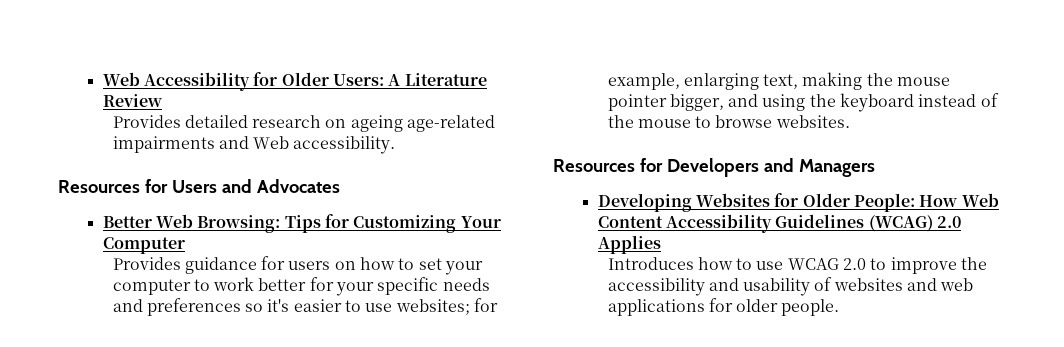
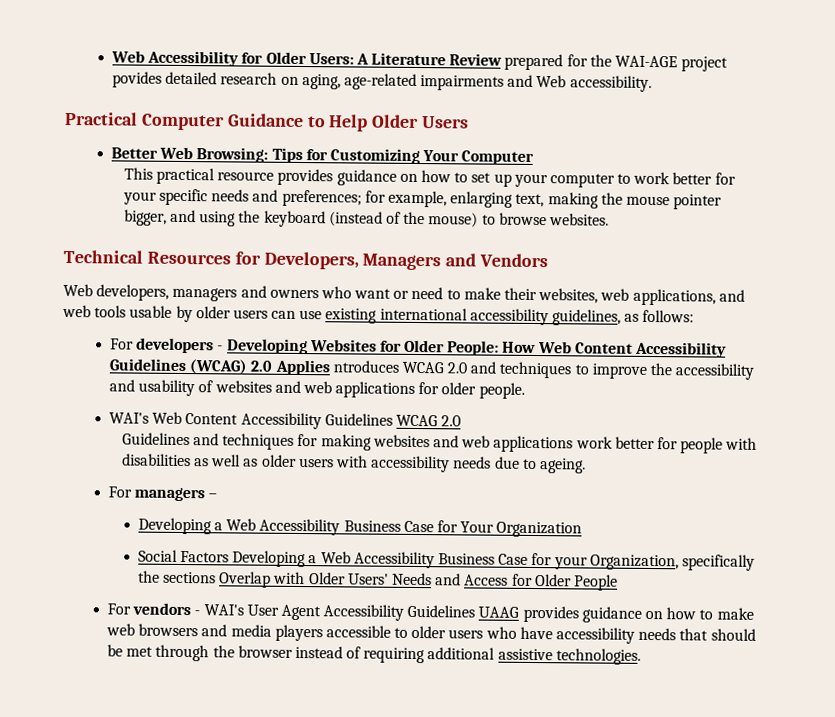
- Web Accessibility for Older Users: A Literature Review
- Provides detailed research on ageing age-related impairments and Web accessibility.
+ Web Accessibility for Older Users: A Literature Review prepared for the WAI-AGE project povides detailed research on aging, age-related impairments and Web accessibility.
- Resources for Users and Advocates
+ Practical Computer Guidance to Help Older Users
- Provides guidance for users on how to set your computer to work better for your specific needs and preferences so it's easier to use websites; for example, enlarging text, making the mouse pointer bigger, and using the keyboard instead of the mouse to browse websites.
+ This practical resource provides guidance on how to set up your computer to work better for your specific needs and preferences; for example, enlarging text, making the mouse pointer bigger, and using the keyboard (instead of the mouse) to browse websites.
- Resources for Developers and Managers
- Developing Websites for Older People: How Web Content Accessibility Guidelines (WCAG) 2.0 Applies
- Introduces how to use WCAG 2.0 to improve the accessibility and usability of websites and web applications for older people.
+ Technical Resources for Developers, Managers and Vendors
+ Web developers, managers and owners who want or need to make their websites, web applications, and web tools usable by older users can use existing international accessibility guidelines, as follows:
+ For developers - Developing Websites for Older People: How Web Content Accessibility Guidelines (WCAG) 2.0 Applies ntroduces WCAG 2.0 and techniques to improve the accessibility and usability of websites and web applications for older people.
+ WAI's Web Content Accessibility Guidelines WCAG 2.0
+ Guidelines and techniques for making websites and web applications work better for people with disabilities as well as older users with accessibility needs due to ageing.
+ For managers –
+ Developing a Web Accessibility Business Case for Your Organization
+ Social Factors Developing a Web Accessibility Business Case for your Organization, specifically the sections Overlap with Older Users' Needs and Access for Older People
+ For vendors - WAI's User Agent Accessibility Guidelines UAAG provides guidance on how to make web browsers and media players accessible to older users who have accessibility needs that should be met through the browser instead of requiring additional assistive technologies.

